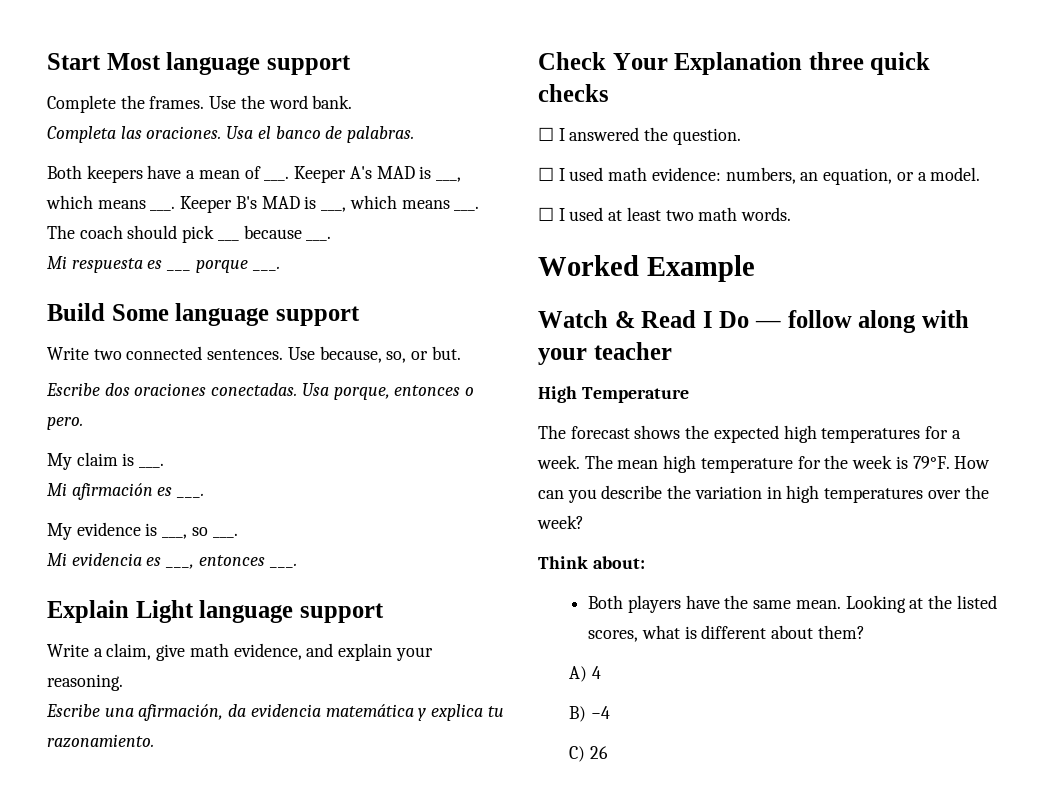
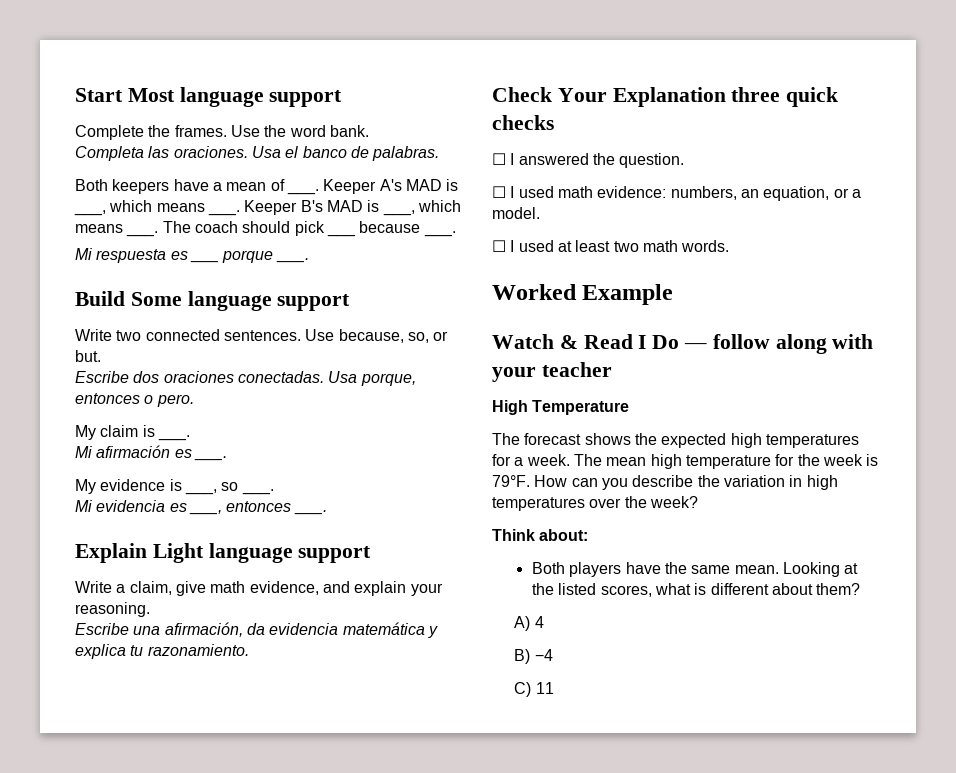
- C) 26
+ C) 11

